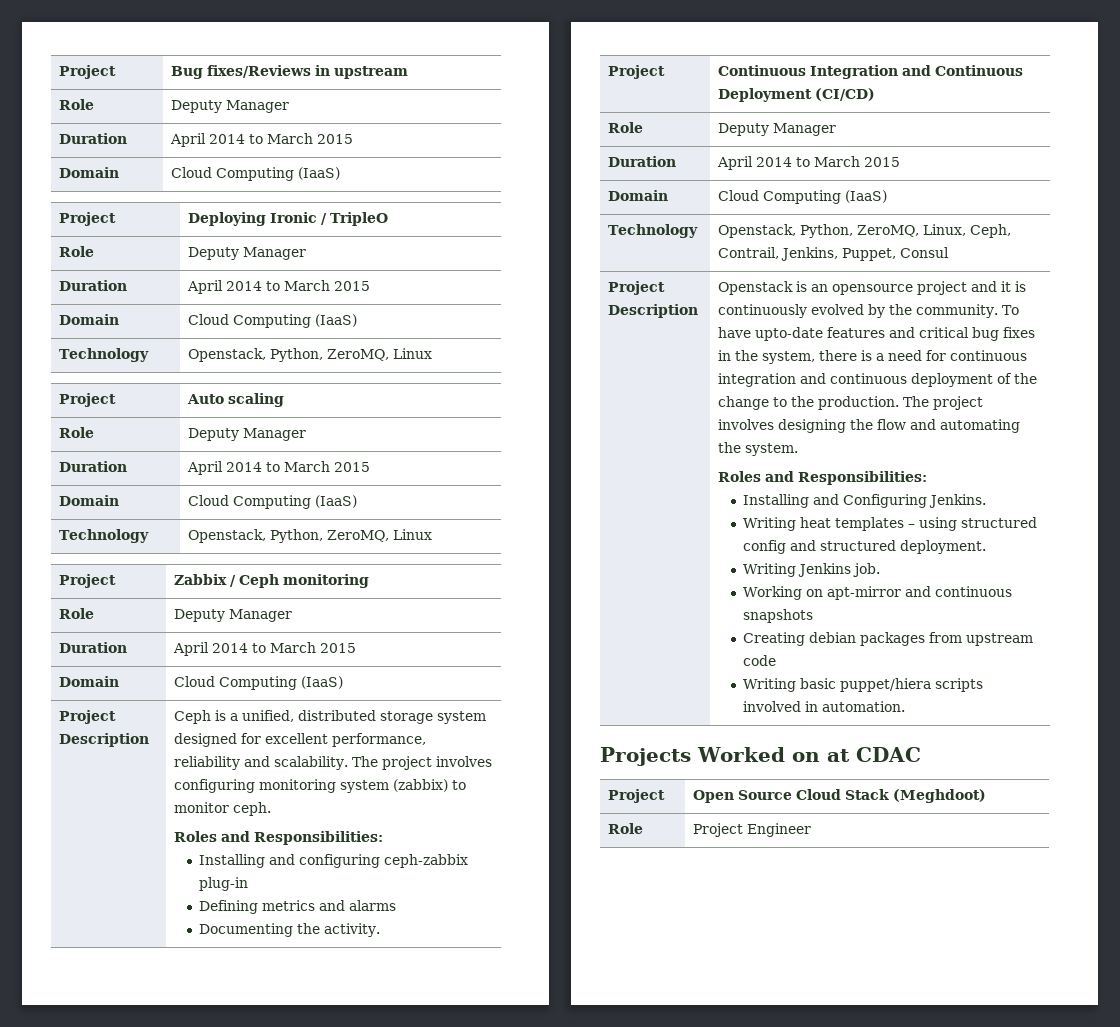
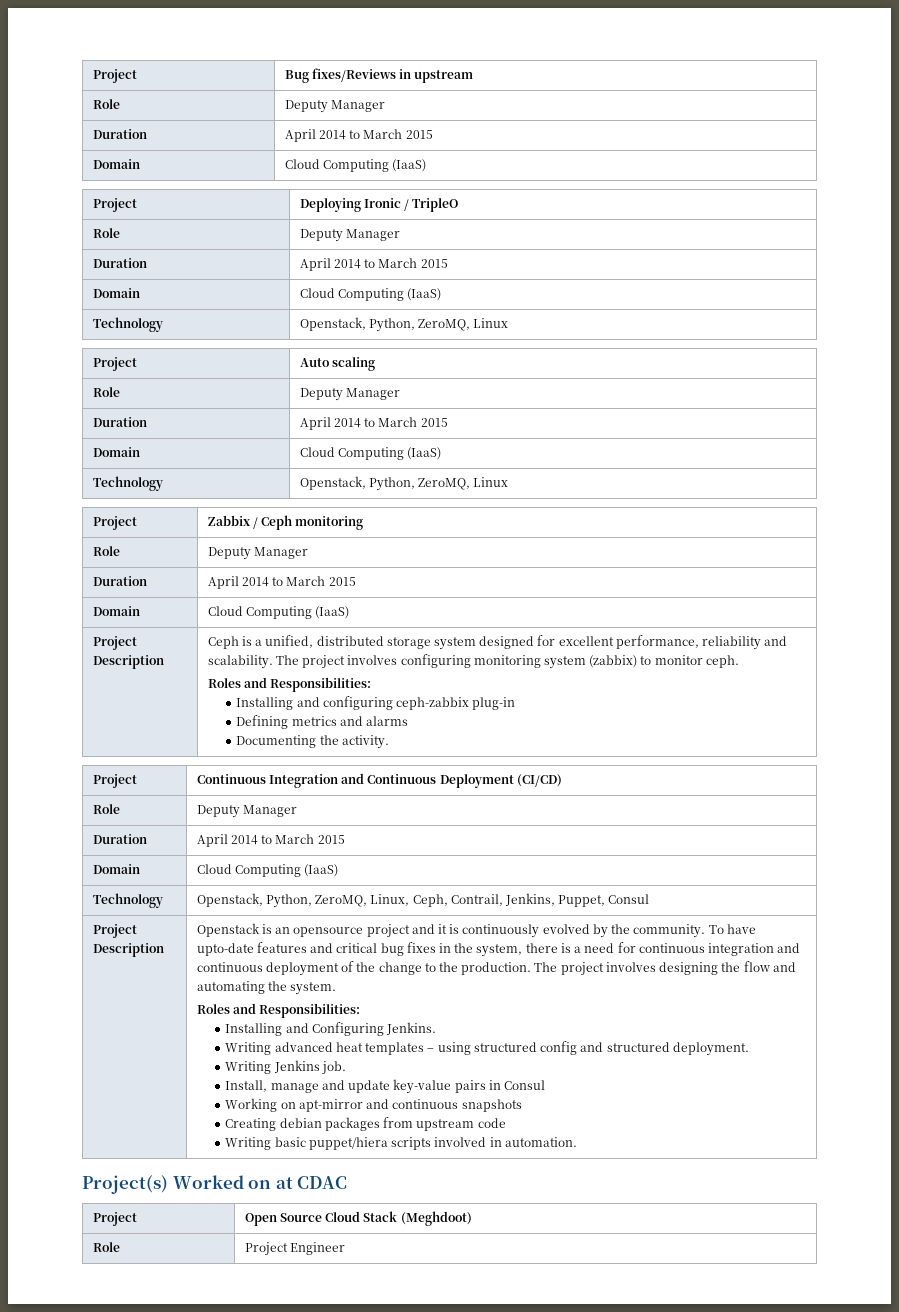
- Writing heat templates – using structured config and structured deployment.
+ Writing advanced heat templates – using structured config and structured deployment.
+ Install, manage and update key-value pairs in Consul
- Projects Worked on at CDAC
+ Project(s) Worked on at CDAC

